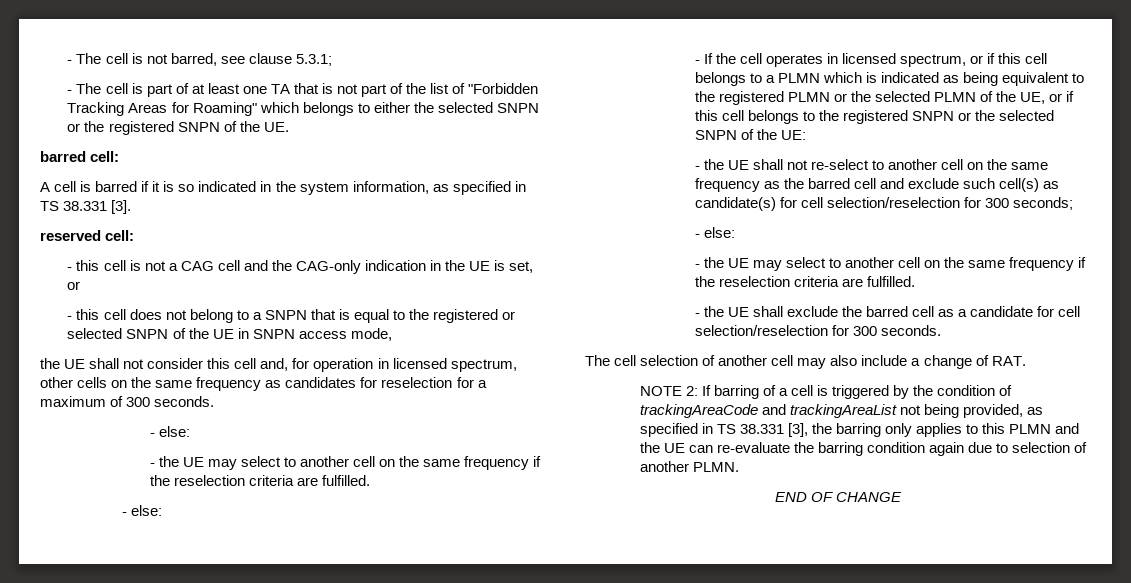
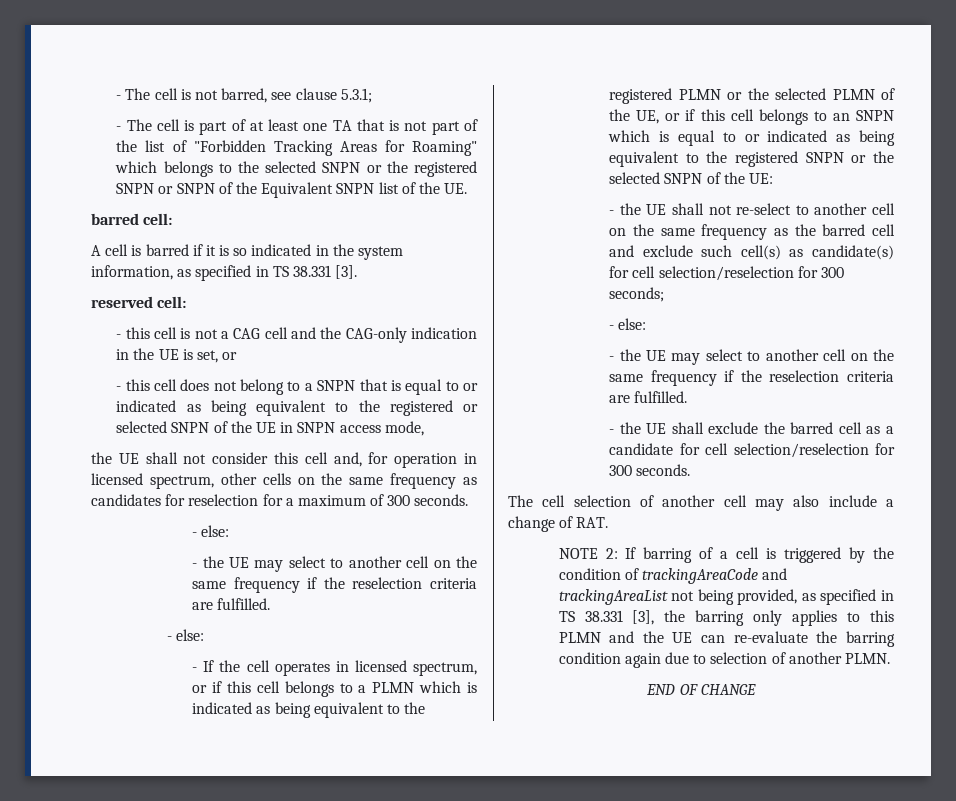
- - The cell is part of at least one TA that is not part of the list of "Forbidden Tracking Areas for Roaming" which belongs to either the selected SNPN or the registered SNPN of the UE.
+ - The cell is part of at least one TA that is not part of the list of "Forbidden Tracking Areas for Roaming" which belongs to the selected SNPN or the registered SNPN or SNPN of the Equivalent SNPN list of the UE.
- - this cell does not belong to a SNPN that is equal to the registered or selected SNPN of the UE in SNPN access mode,
+ - this cell does not belong to a SNPN that is equal to or indicated as being equivalent to the registered or selected SNPN of the UE in SNPN access mode,
- - If the cell operates in licensed spectrum, or if this cell belongs to a PLMN which is indicated as being equivalent to the registered PLMN or the selected PLMN of the UE, or if this cell belongs to the registered SNPN or the selected SNPN of the UE:
+ - If the cell operates in licensed spectrum, or if this cell belongs to a PLMN which is indicated as being equivalent to the registered PLMN or the selected PLMN of the UE, or if this cell belongs to an SNPN which is equal to or indicated as being equivalent to the registered SNPN or the selected SNPN of the UE:

